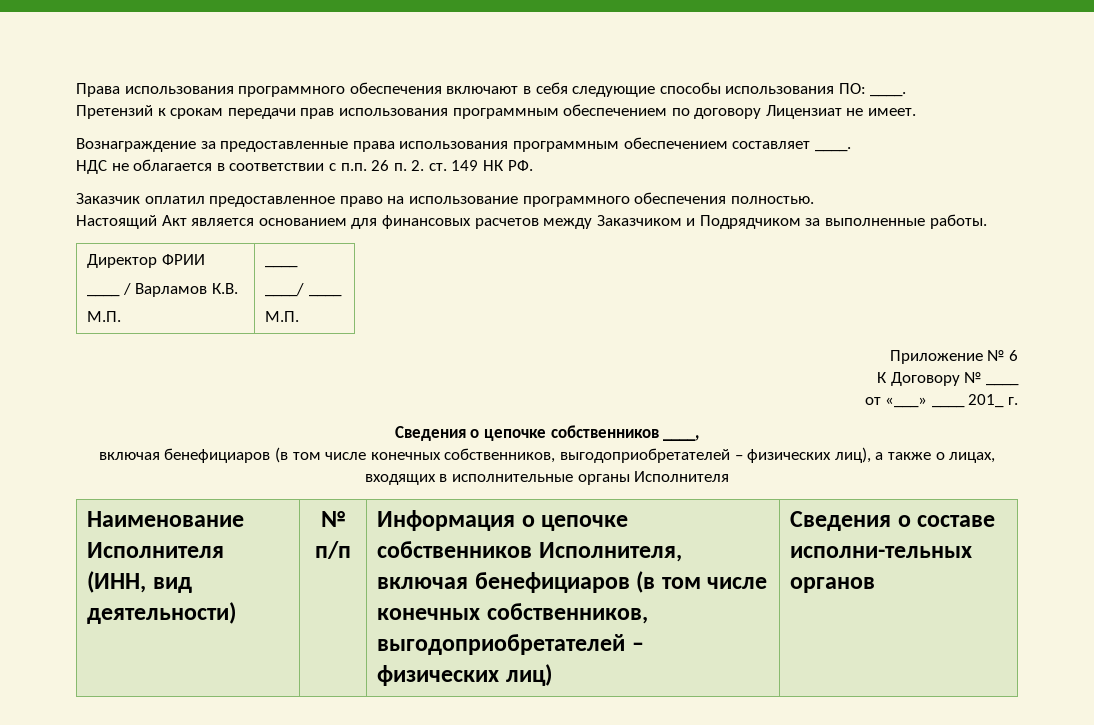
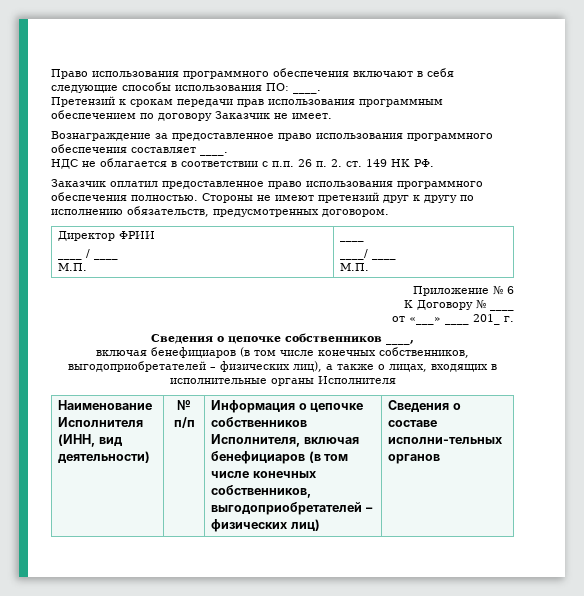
- Права использования программного обеспечения включают в себя следующие способы использования ПО: ____.
+ Право использования программного обеспечения включают в себя следующие способы использования ПО: ____.
- Претензий к срокам передачи прав использования программным обеспечением по договору Лицензиат не имеет.
+ Претензий к срокам передачи прав использования программным обеспечением по договору Заказчик не имеет.
- Вознаграждение за предоставленные права использования программным обеспечением составляет ____.
+ Вознаграждение за предоставленное право использования программного обеспечения составляет ____.
- Заказчик оплатил предоставленное право на использование программного обеспечения полностью.
- Настоящий Акт является основанием для финансовых расчетов между Заказчиком и Подрядчиком за выполненные работы.
+ Заказчик оплатил предоставленное право использования программного обеспечения полностью. Стороны не имеют претензий друг к другу по исполнению обязательств, предусмотренных договором.
  Директор ФРИИ
- ____ / Варламов К.В.
+ ____ / ____

